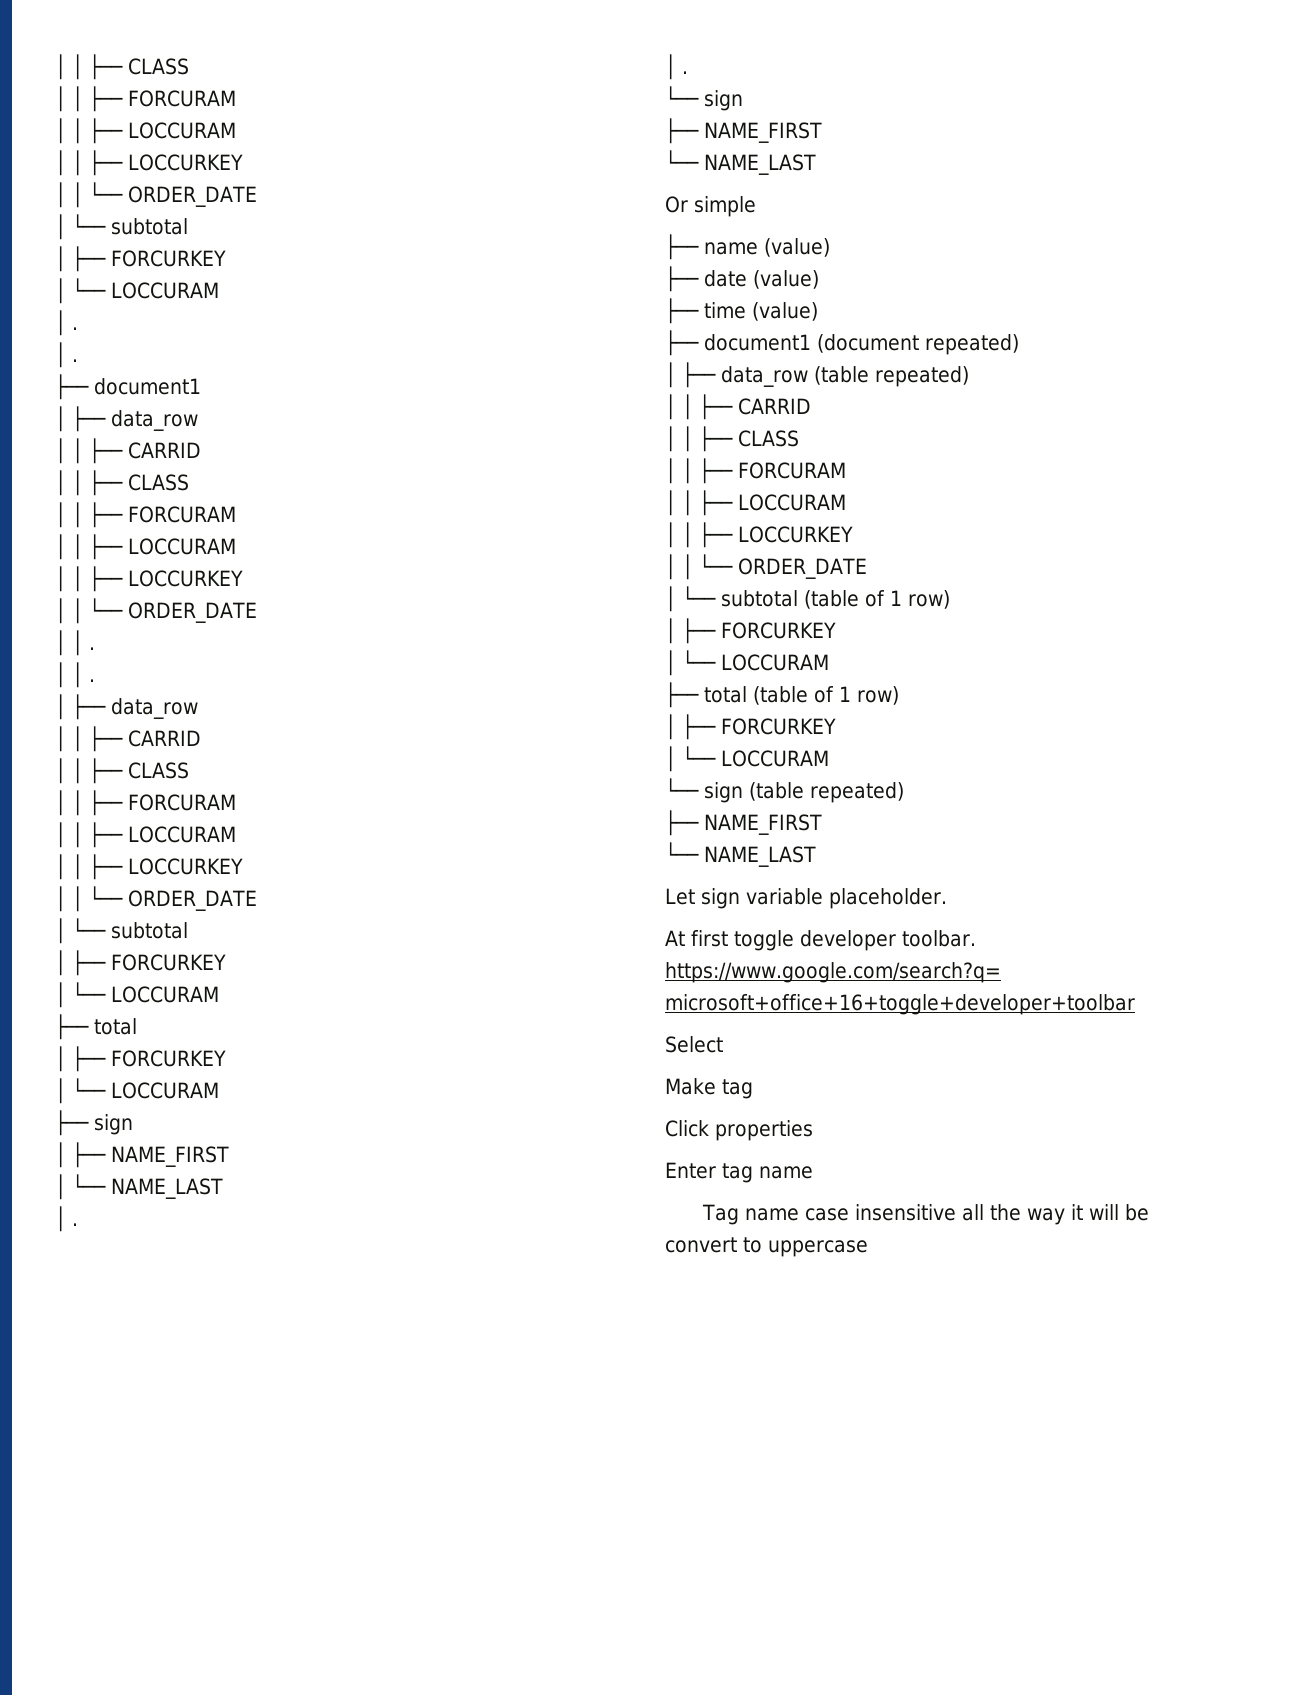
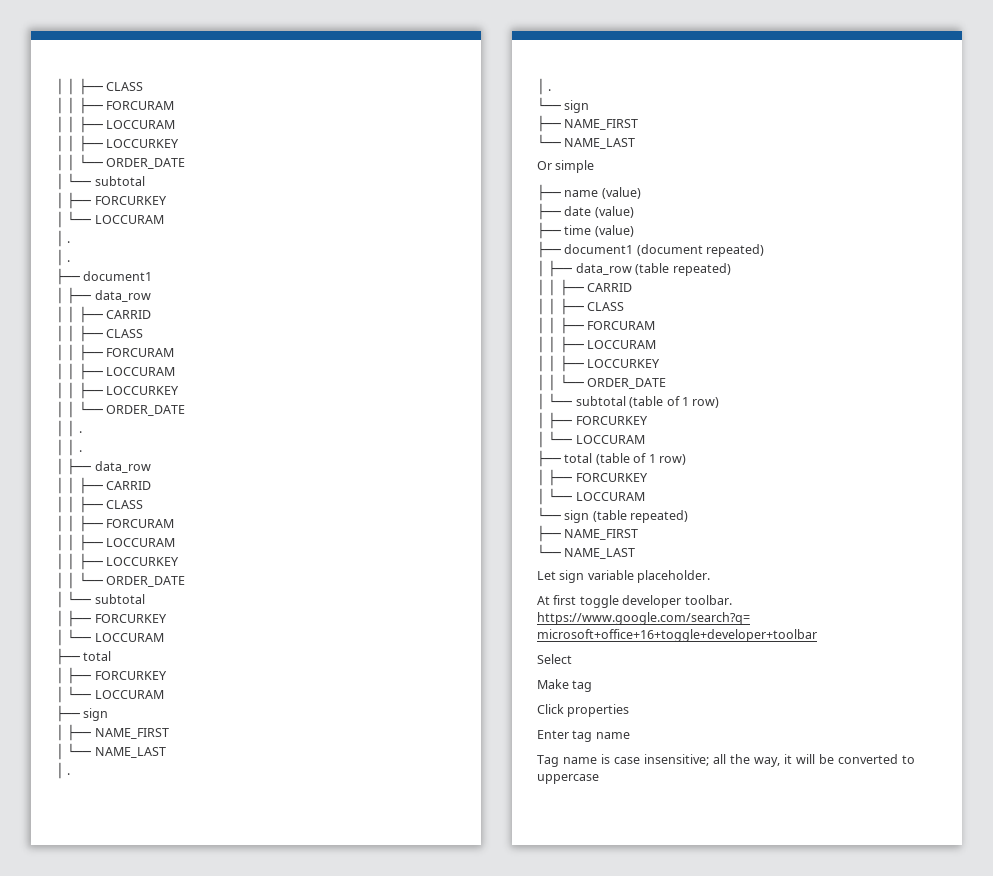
- Tag name case insensitive all the way it will be convert to uppercase
+ Tag name is case insensitive; all the way, it will be converted to uppercase

